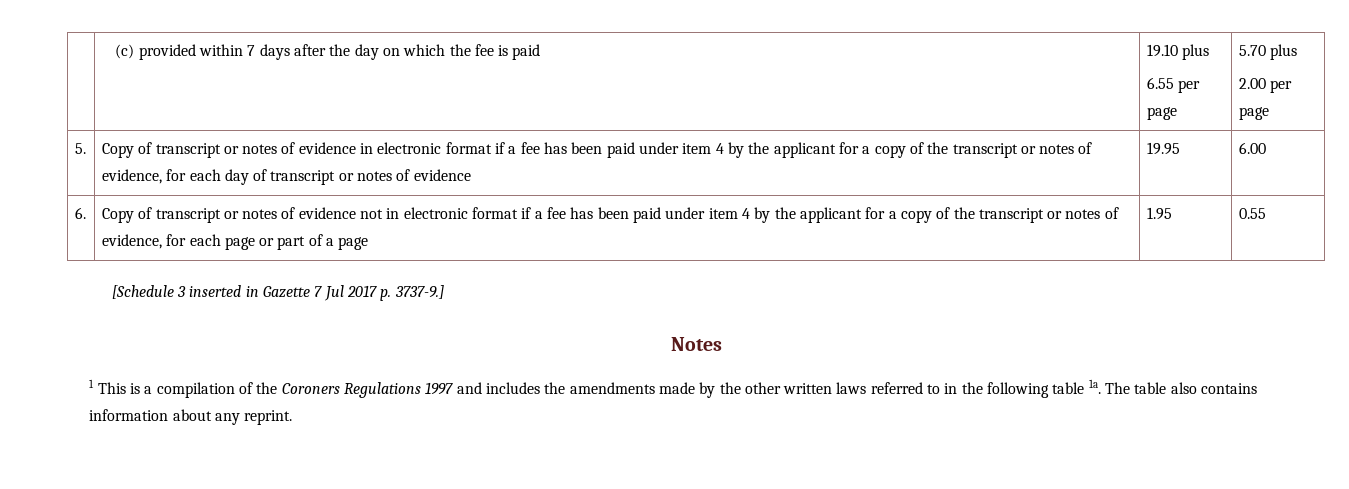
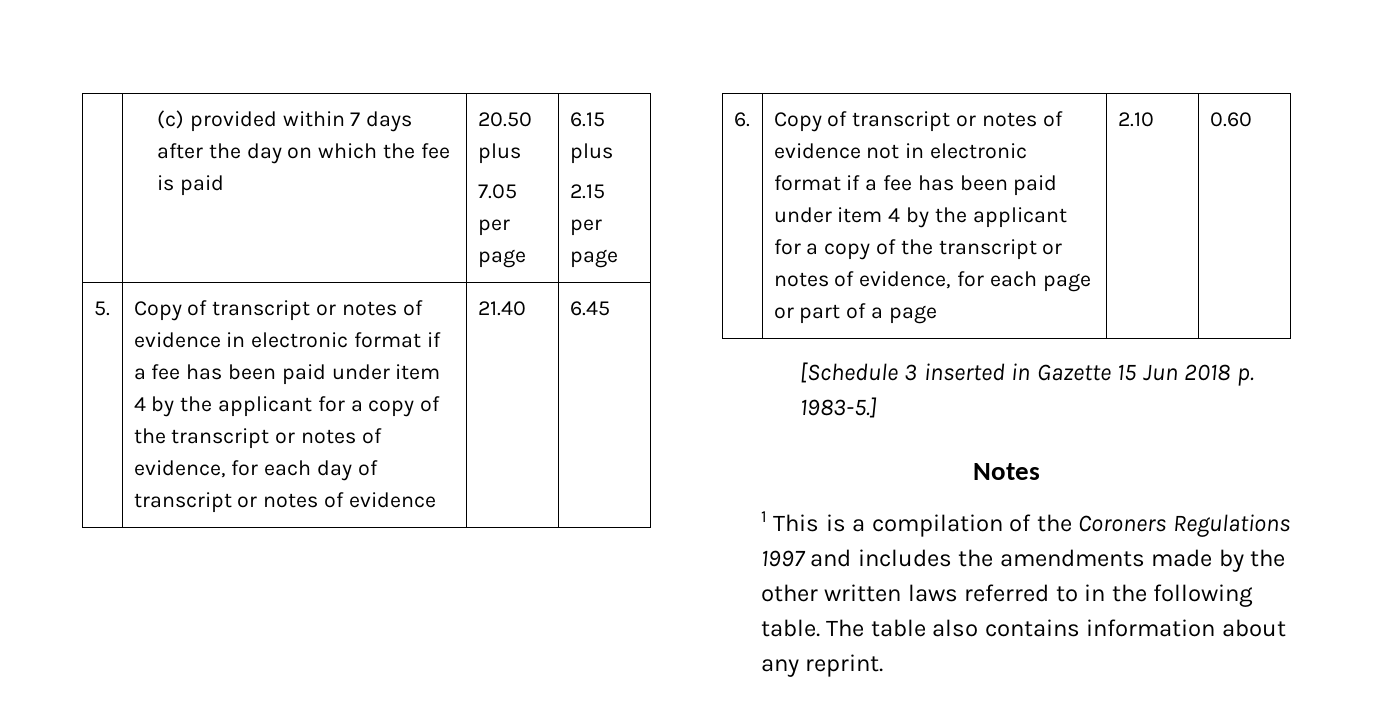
- | (c) provided within 7 days after the day on which the fee is paid | 19.10 plus
- 6.55 per page | 5.70 plus
- 2.00 per page
+ | (c) provided within 7 days after the day on which the fee is paid | 20.50 plus
+ 7.05 per page | 6.15 plus
+ 2.15 per page
- 19.95 | 6.00
+ 21.40 | 6.45
- 1.95 | 0.55
+ 2.10 | 0.60
- [Schedule 3 inserted in Gazette 7 Jul 2017 p. 3737-9.]
+ [Schedule 3 inserted in Gazette 15 Jun 2018 p. 1983-5.]
- 1 This is a compilation of the Coroners Regulations 1997 and includes the amendments made by the other written laws referred to in the following table 1a.
+ 1 This is a compilation of the Coroners Regulations 1997 and includes the amendments made by the other written laws referred to in the following table.

